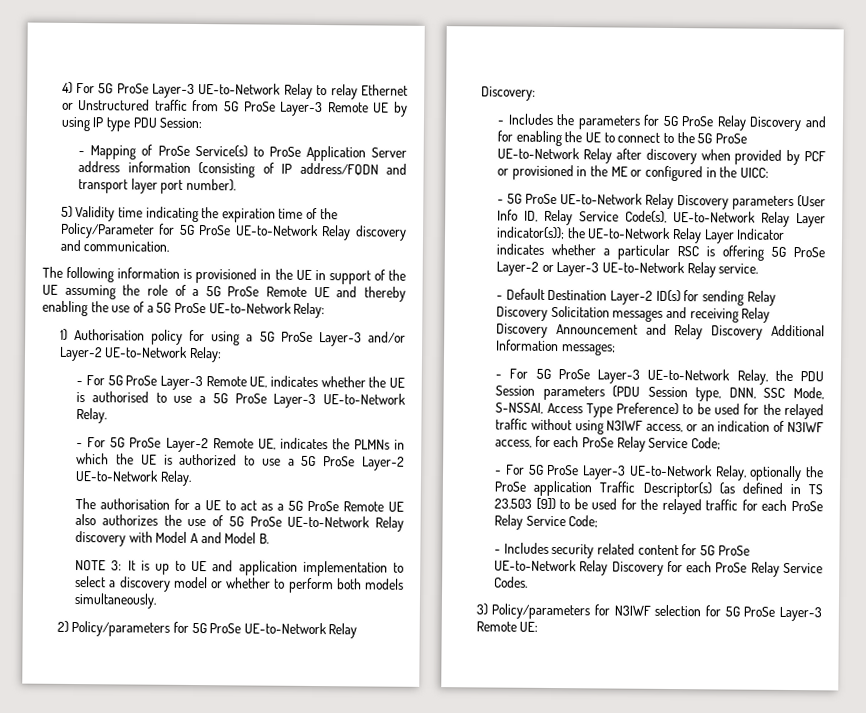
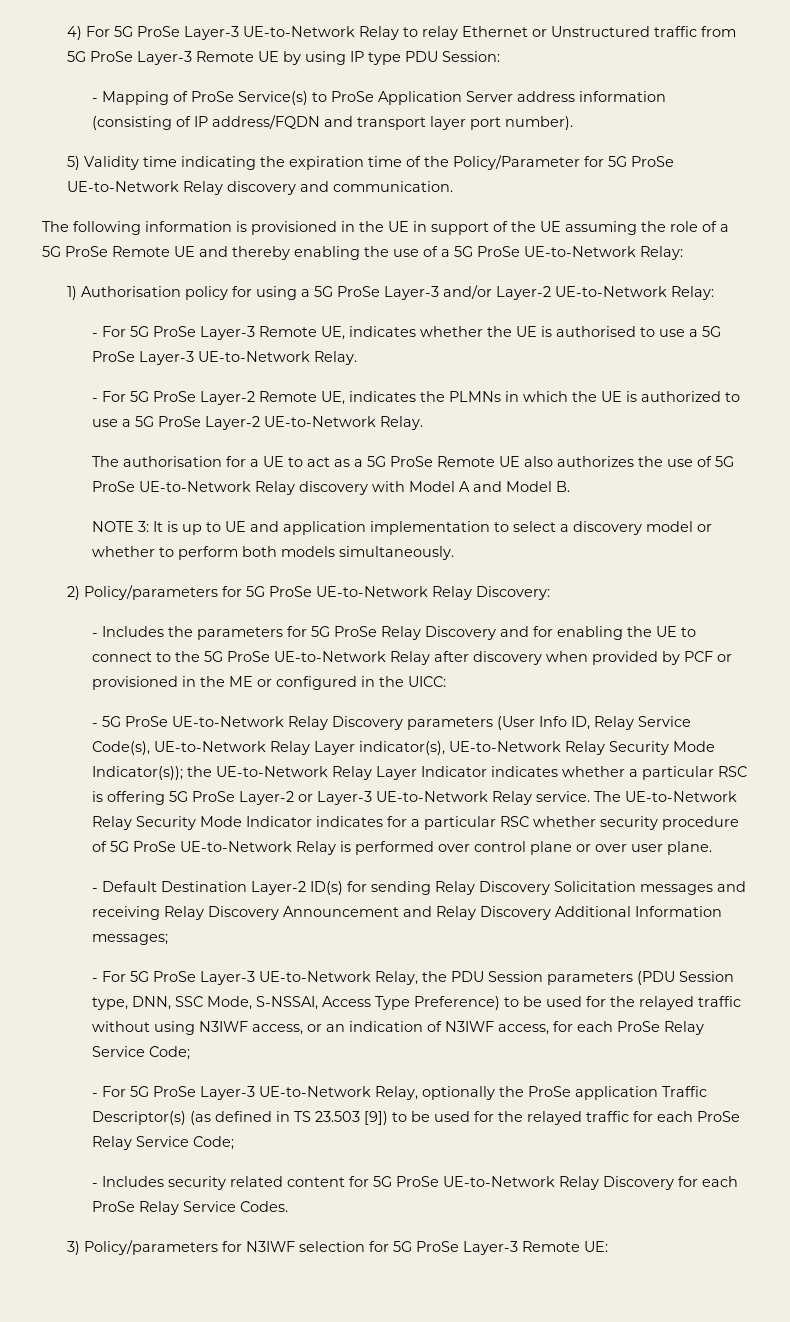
- - 5G ProSe UE-to-Network Relay Discovery parameters (User Info ID, Relay Service Code(s), UE-to-Network Relay Layer indicator(s)); the UE-to-Network Relay Layer Indicator indicates whether a particular RSC is offering 5G ProSe Layer-2 or Layer-3 UE-to-Network Relay service.
+ - 5G ProSe UE-to-Network Relay Discovery parameters (User Info ID, Relay Service Code(s), UE-to-Network Relay Layer indicator(s), UE-to-Network Relay Security Mode Indicator(s)); the UE-to-Network Relay Layer Indicator indicates whether a particular RSC is offering 5G ProSe Layer-2 or Layer-3 UE-to-Network Relay service. The UE-to-Network Relay Security Mode Indicator indicates for a particular RSC whether security procedure of 5G ProSe UE-to-Network Relay is performed over control plane or over user plane.

